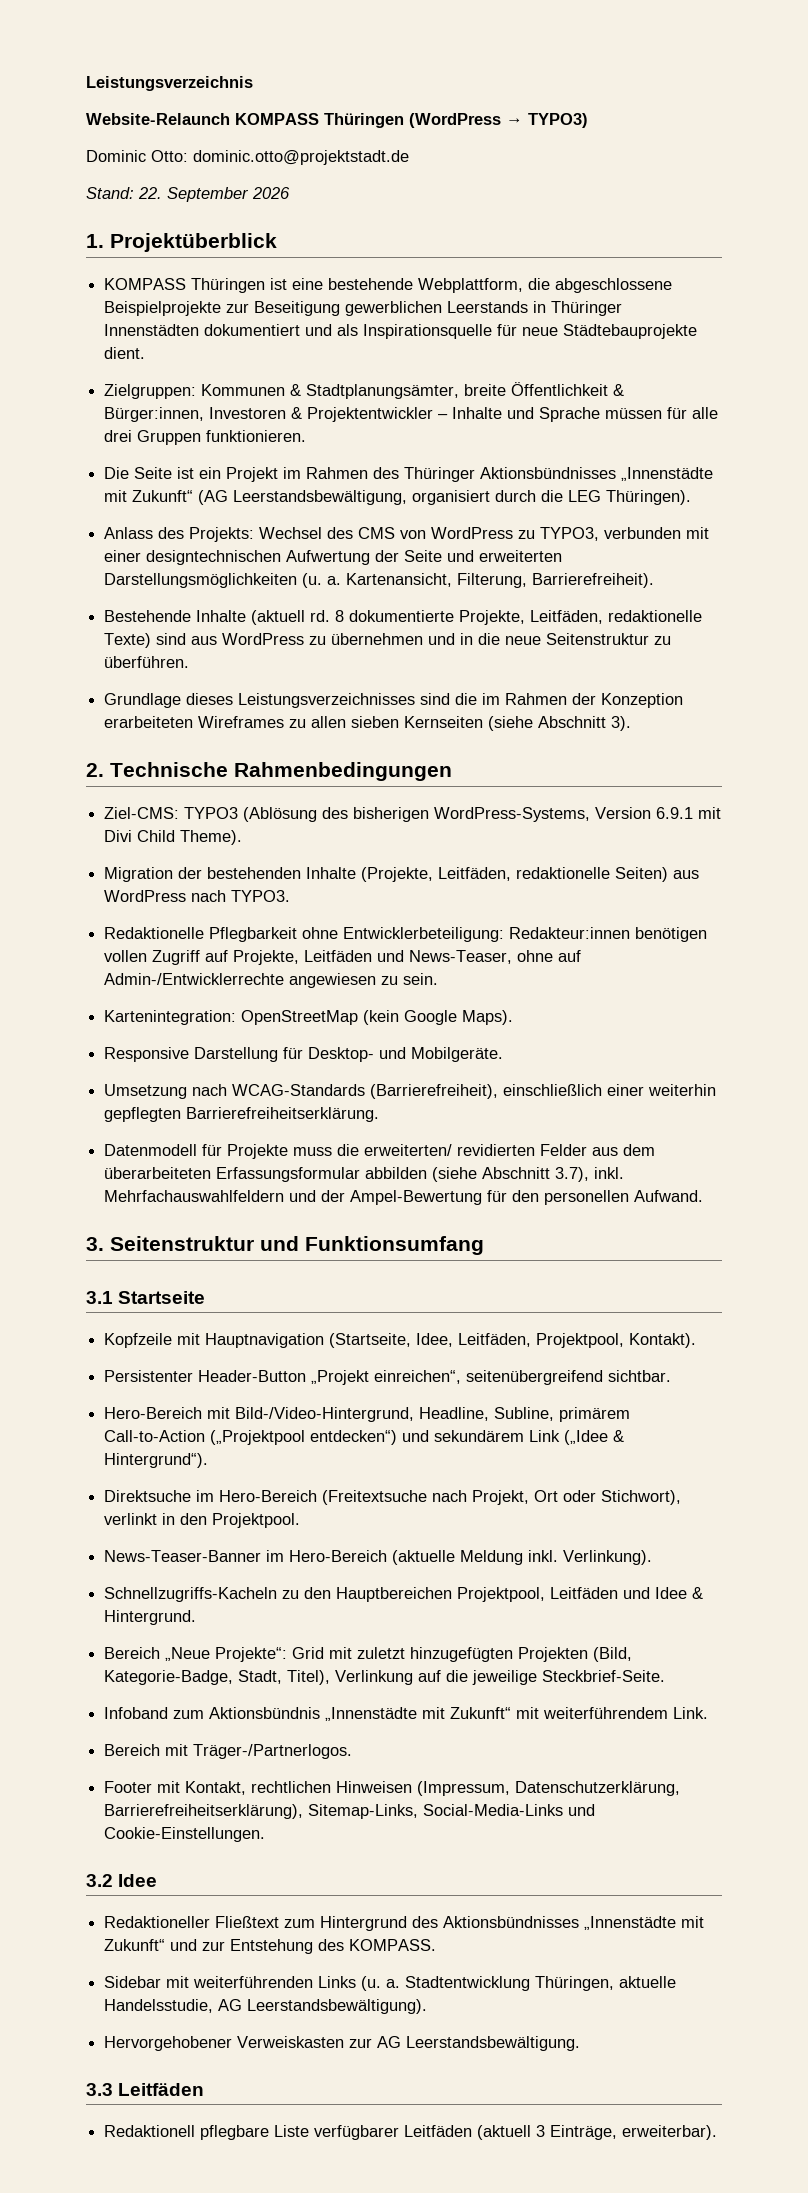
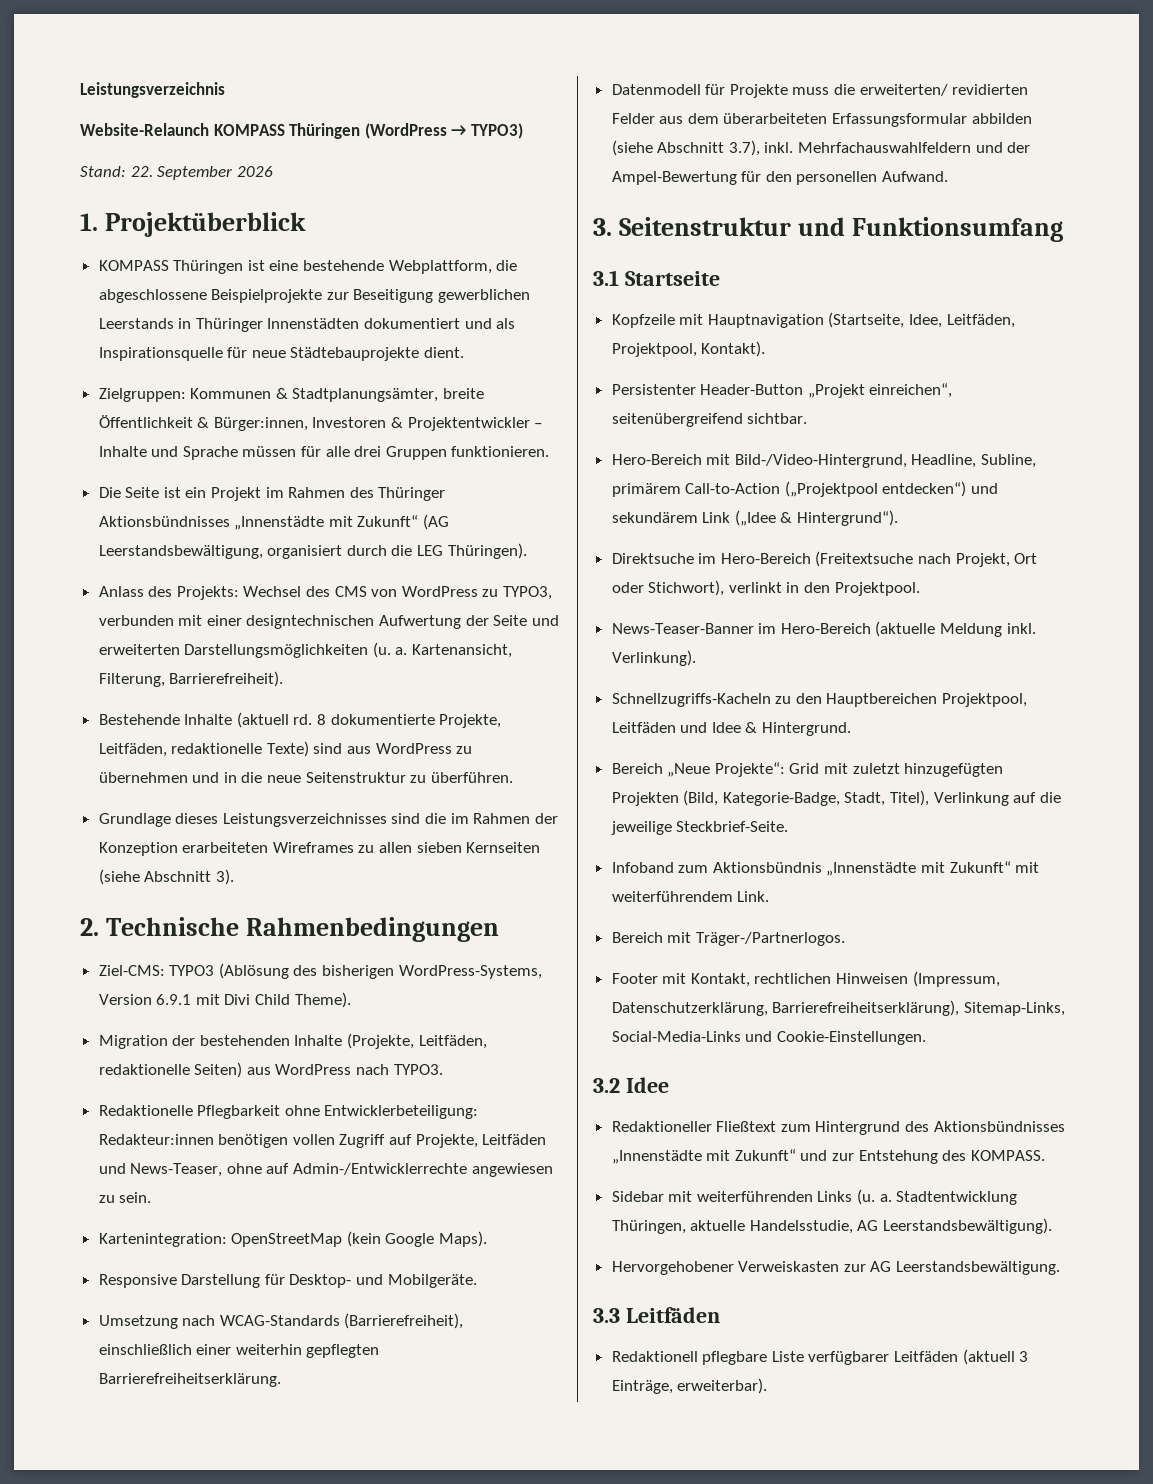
- Dominic Otto: dominic.otto@projektstadt.de

